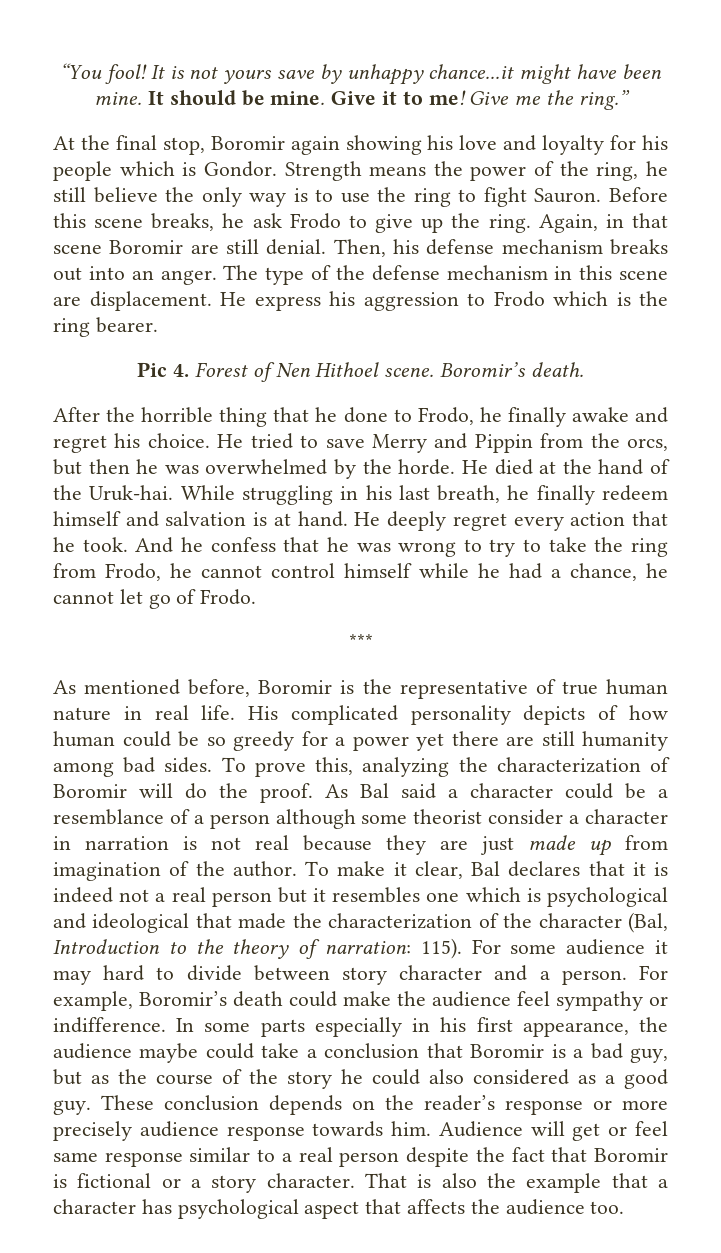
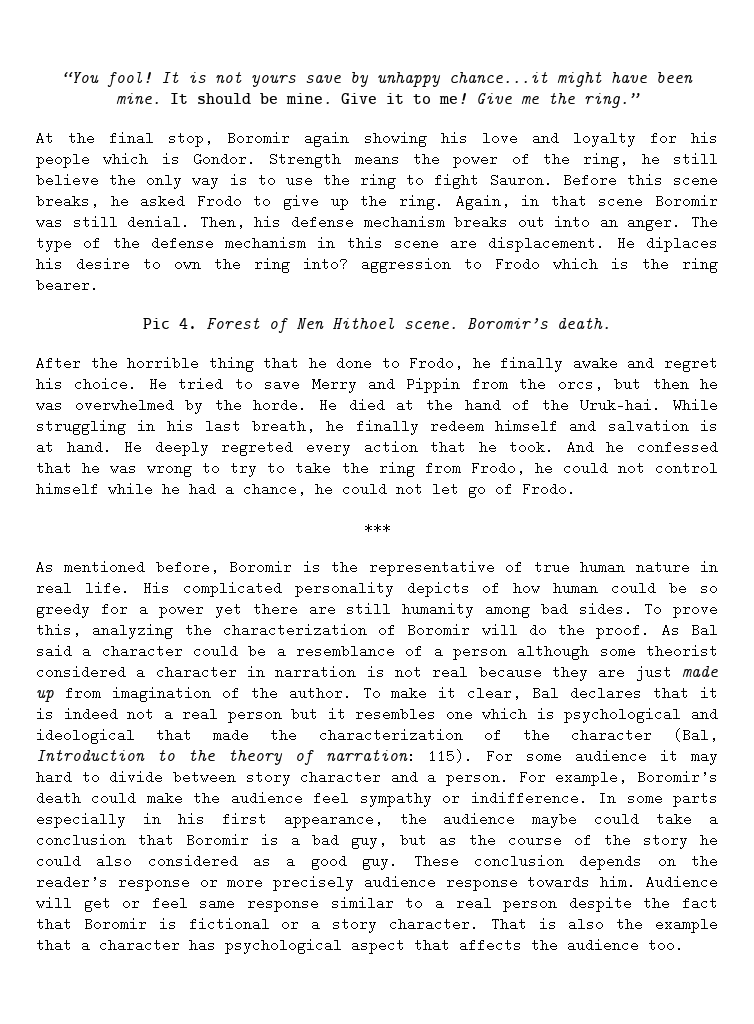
- Before this scene breaks, he ask Frodo to give up the ring.
+ Before this scene breaks, he asked Frodo to give up the ring.
- Again, in that scene Boromir are still denial.
+ Again, in that scene Boromir was still denial.
- He express his aggression to Frodo which is the ring bearer.
+ He diplaces his desire to own the ring into? aggression to Frodo which is the ring bearer.
- He deeply regret every action that he took.
+ He deeply regreted every action that he took.
- And he confess that he was wrong to try to take the ring from Frodo, he cannot control himself while he had a chance, he cannot let go of Frodo.
+ And he confessed that he was wrong to try to take the ring from Frodo, he could not control himself while he had a chance, he could not let go of Frodo.
- As Bal said a character could be a resemblance of a person although some theorist consider a character in narration is not real because they are just made up from imagination of the author.
+ As Bal said a character could be a resemblance of a person although some theorist considered a character in narration is not real because they are just made up from imagination of the author.

